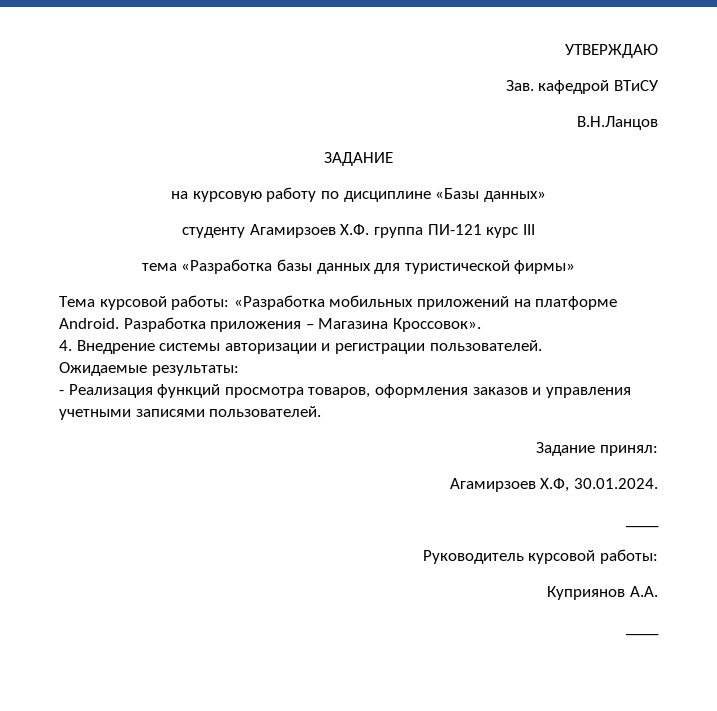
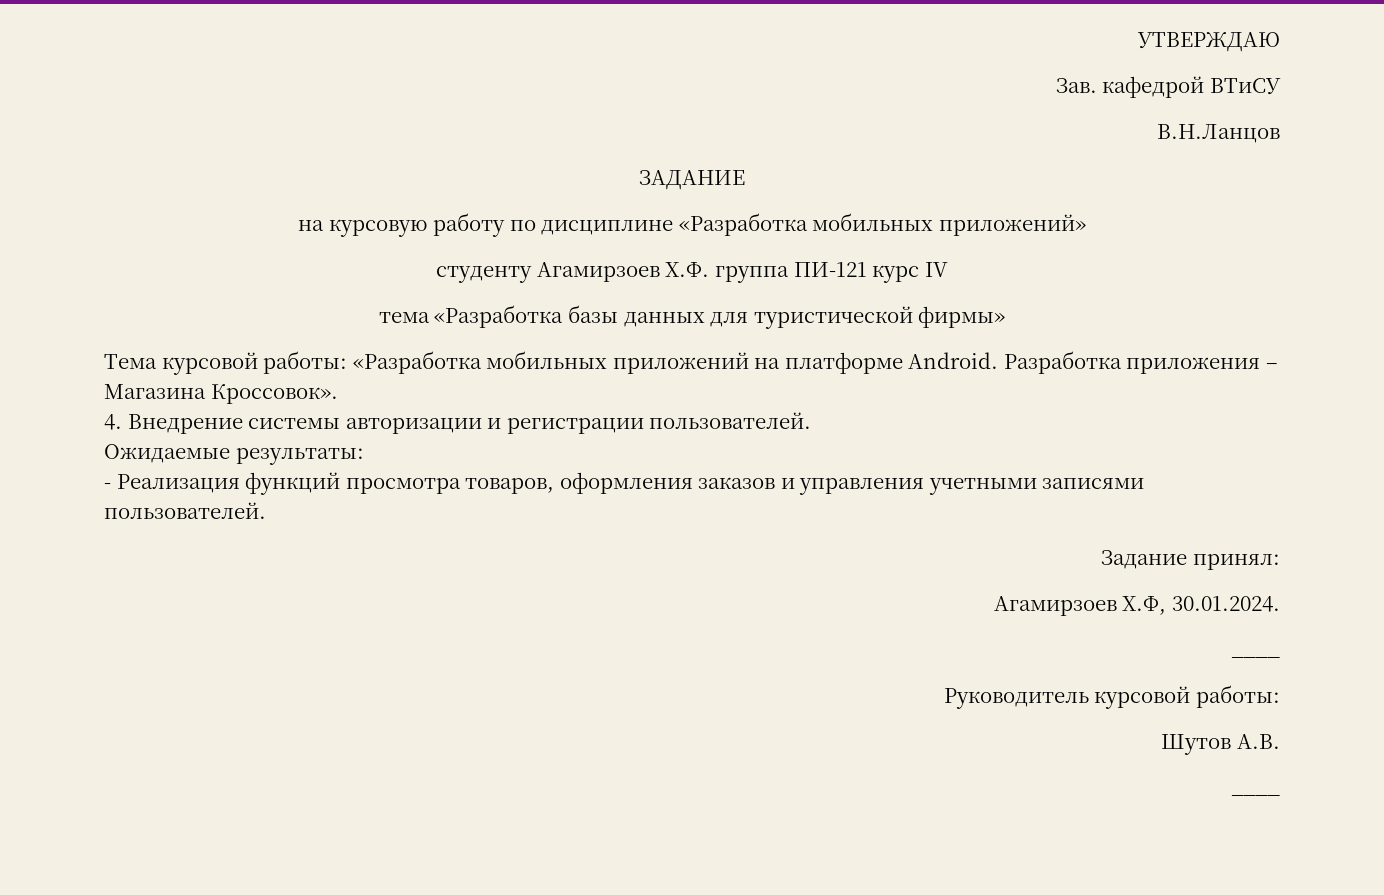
- на курсовую работу по дисциплине «Базы данных»
+ на курсовую работу по дисциплине «Разработка мобильных приложений»
- студенту Агамирзоев Х.Ф. группа ПИ-121 курс III
+ студенту Агамирзоев Х.Ф. группа ПИ-121 курс IV
- Куприянов А.А.
+ Шутов А.В.

